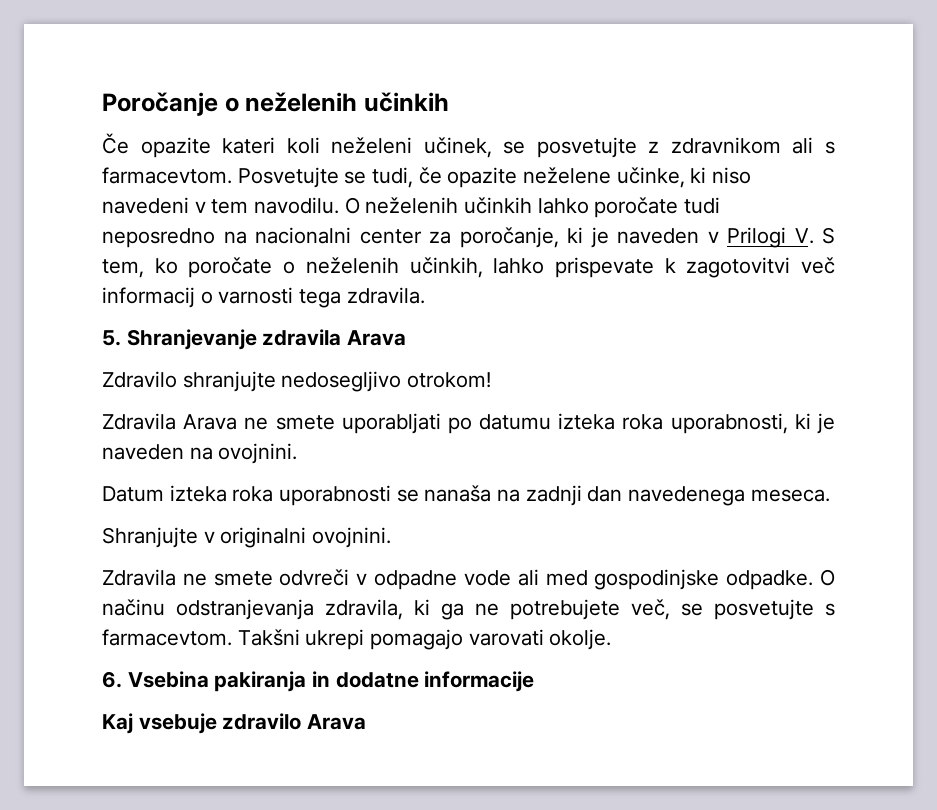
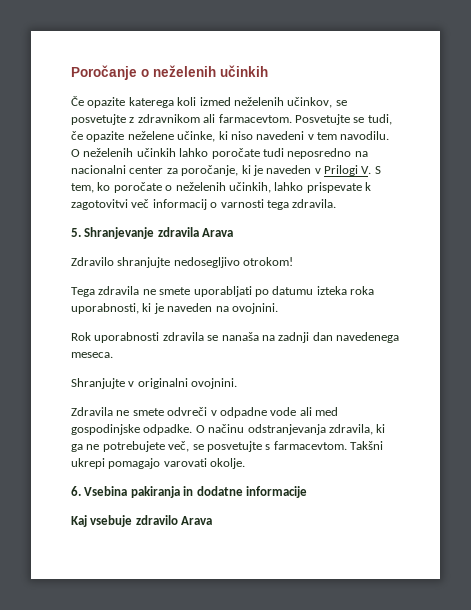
- Če opazite kateri koli neželeni učinek, se posvetujte z zdravnikom ali s farmacevtom.
+ Če opazite katerega koli izmed neželenih učinkov, se posvetujte z zdravnikom ali farmacevtom.
- Zdravila Arava ne smete uporabljati po datumu izteka roka uporabnosti, ki je naveden na ovojnini.
+ Tega zdravila ne smete uporabljati po datumu izteka roka uporabnosti, ki je naveden na ovojnini.
- Datum izteka roka uporabnosti se nanaša na zadnji dan navedenega meseca.
+ Rok uporabnosti zdravila se nanaša na zadnji dan navedenega meseca.

